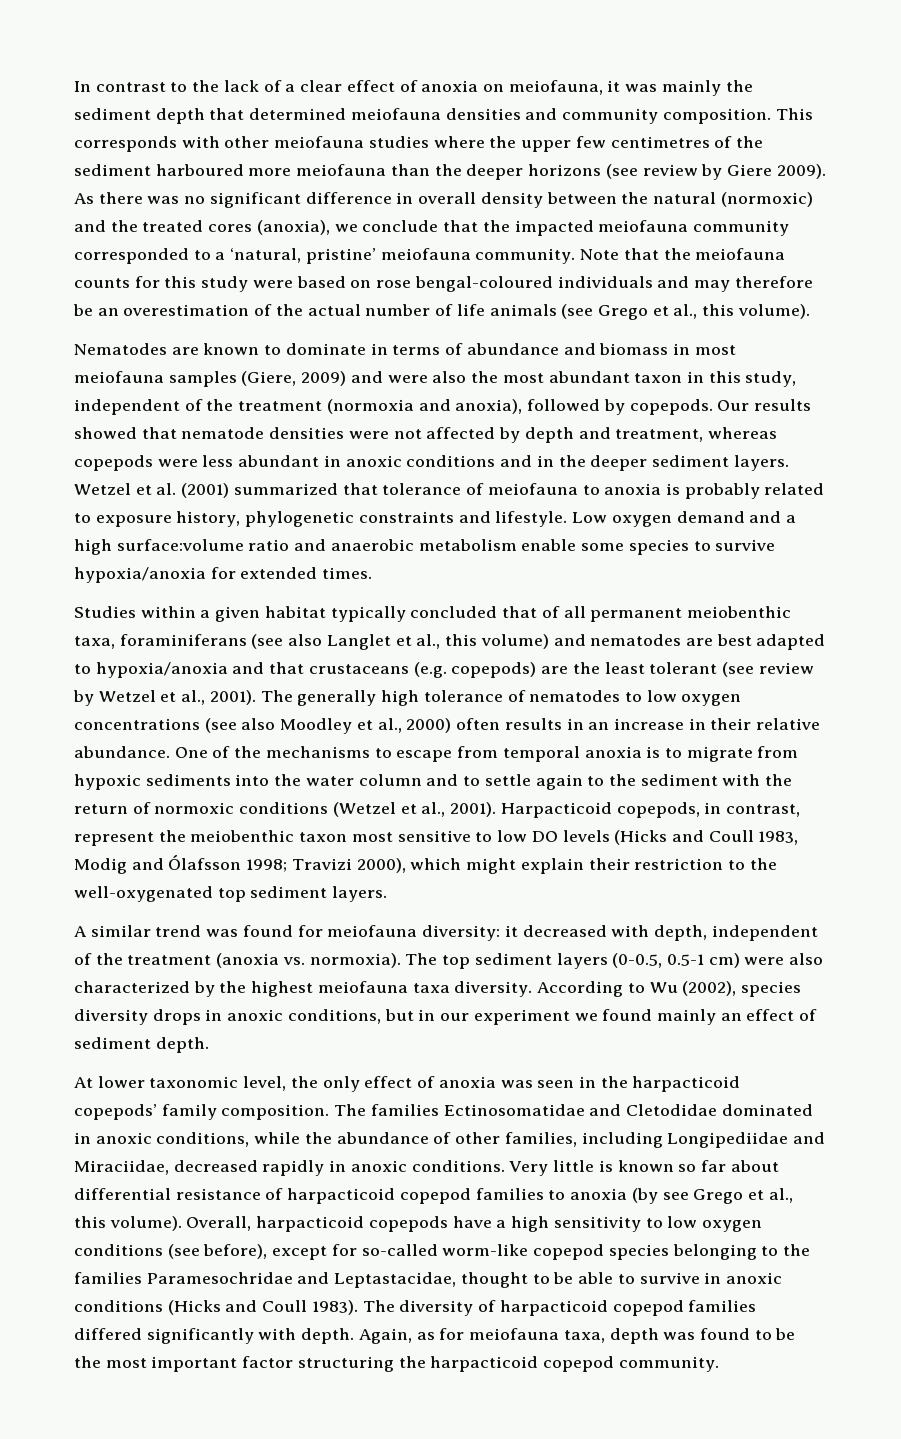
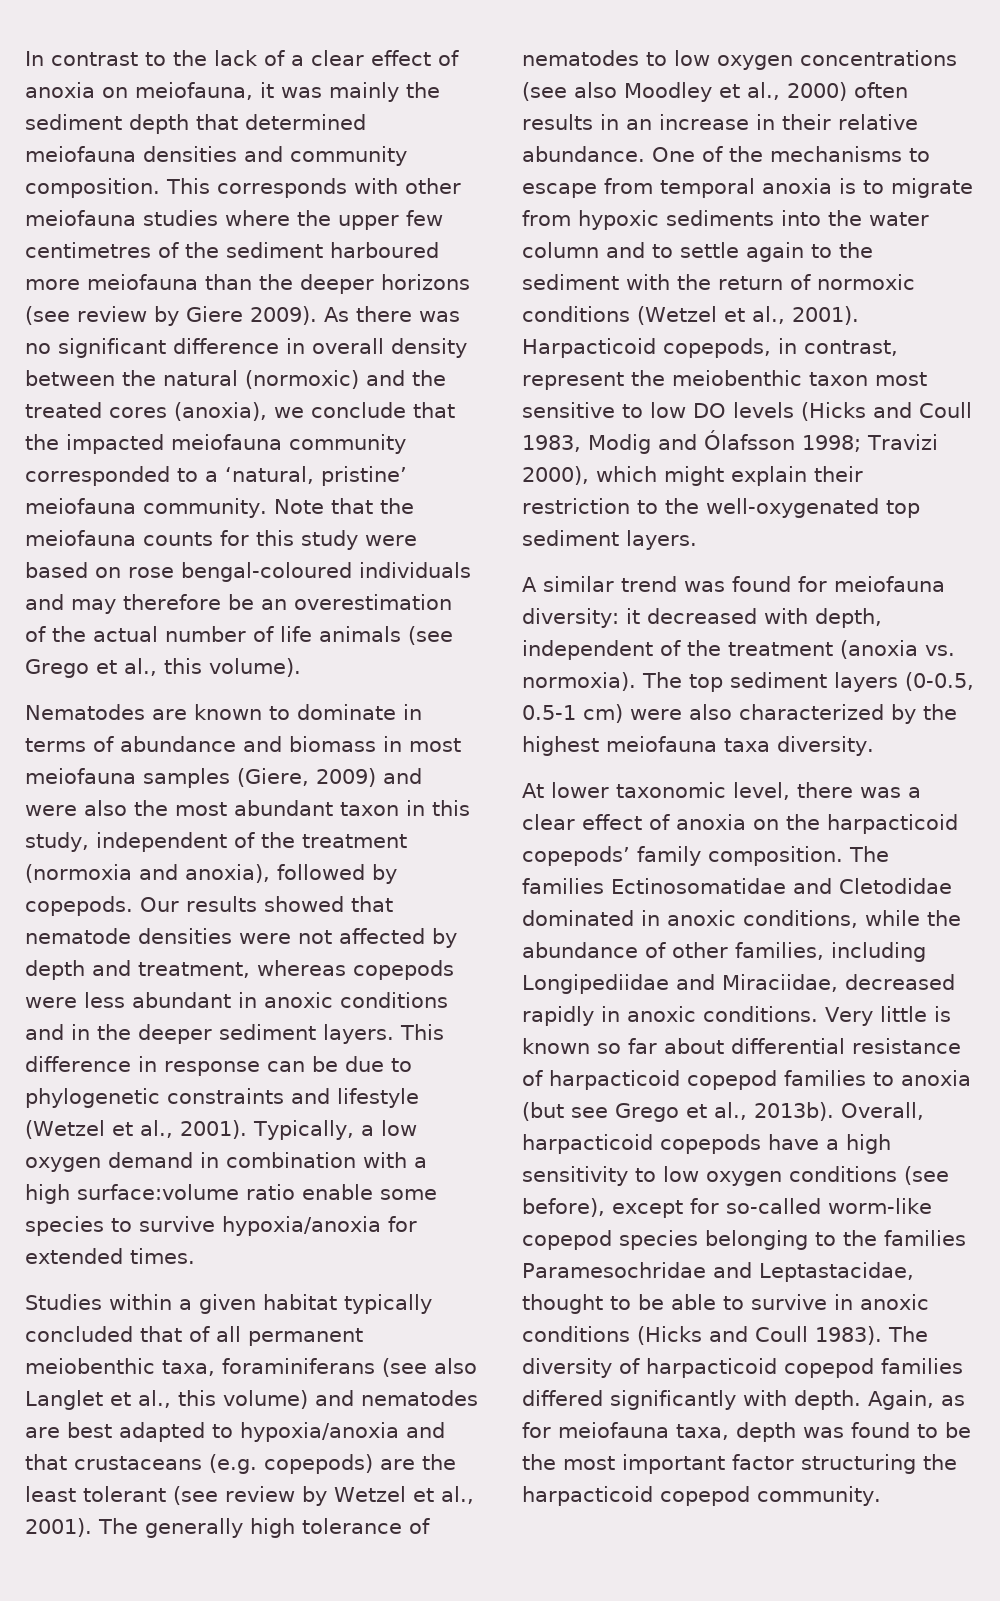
- Wetzel et al. (2001) summarized that tolerance of meiofauna to anoxia is probably related to exposure history, phylogenetic constraints and lifestyle. Low oxygen demand and a high surface:volume ratio and anaerobic metabolism enable some species to survive hypoxia/anoxia for extended times.
+ This difference in response can be due to phylogenetic constraints and lifestyle (Wetzel et al., 2001). Typically, a low oxygen demand in combination with a high surface:volume ratio enable some species to survive hypoxia/anoxia for extended times.
- The top sediment layers (0-0.5, 0.5-1 cm) were also characterized by the highest meiofauna taxa diversity. According to Wu (2002), species diversity drops in anoxic conditions, but in our experiment we found mainly an effect of sediment depth.
- At lower taxonomic level, the only effect of anoxia was seen in the harpacticoid copepods’ family composition.
+ The top sediment layers (0-0.5, 0.5-1 cm) were also characterized by the highest meiofauna taxa diversity.
+ At lower taxonomic level, there was a clear effect of anoxia on the harpacticoid copepods’ family composition.
- Very little is known so far about differential resistance of harpacticoid copepod families to anoxia (by see Grego et al., this volume).
+ Very little is known so far about differential resistance of harpacticoid copepod families to anoxia (but see Grego et al., 2013b).

